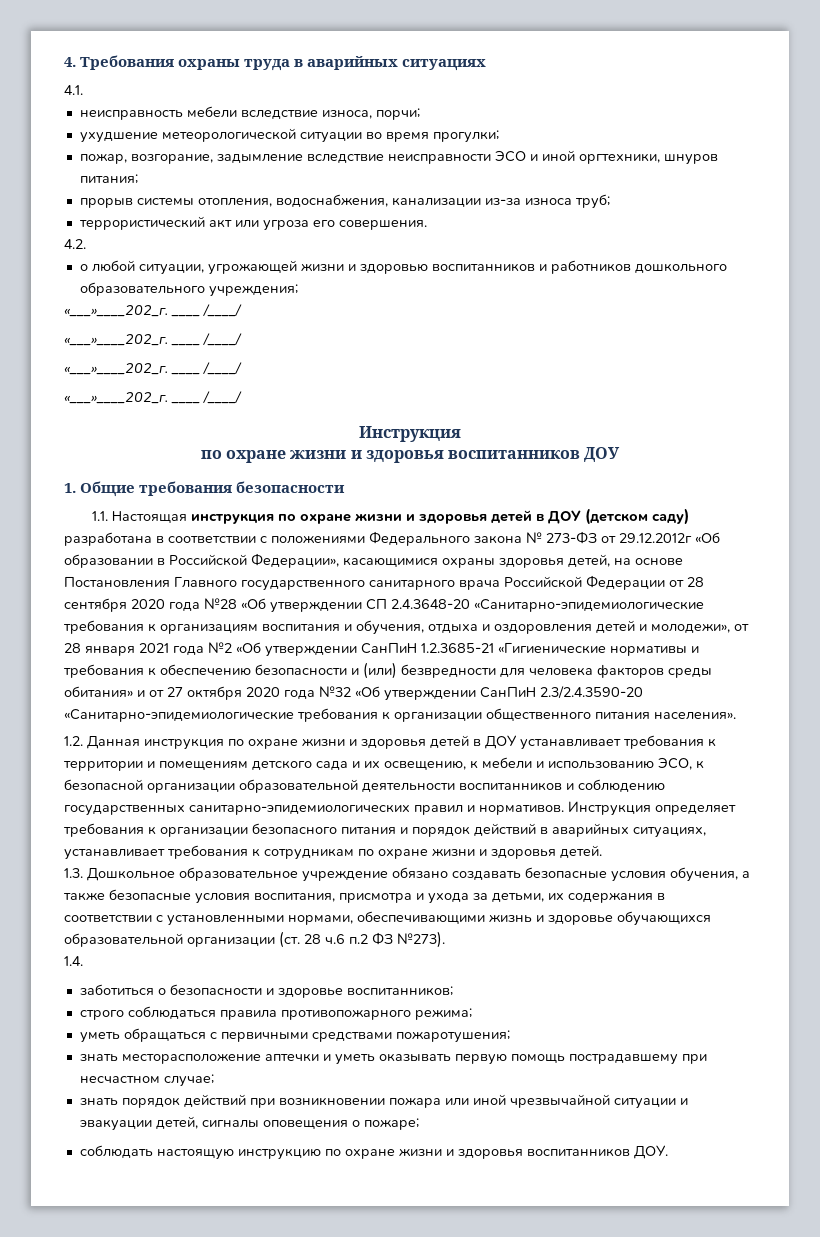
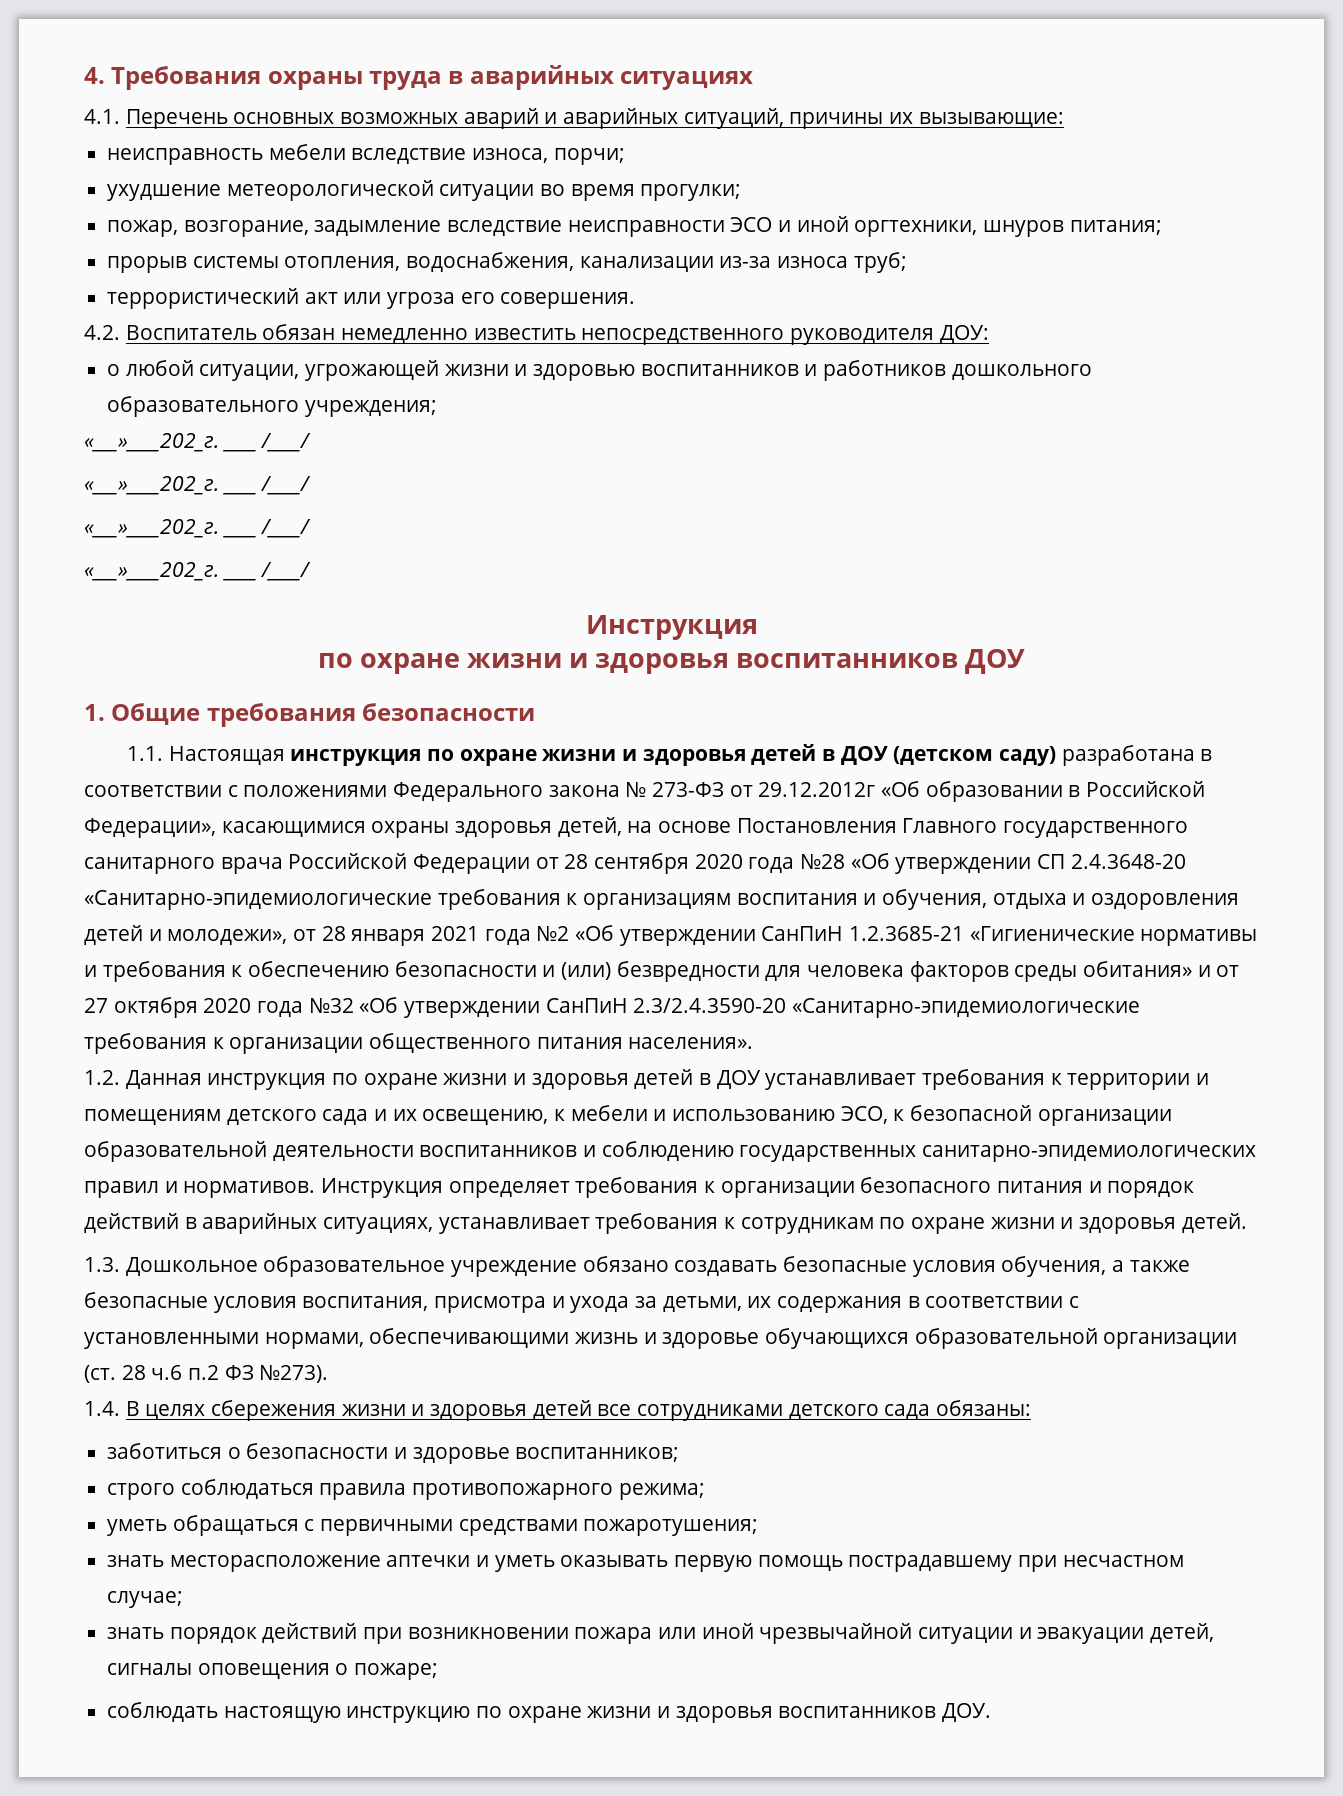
- 4.1.
+ 4.1. Перечень основных возможных аварий и аварийных ситуаций, причины их вызывающие:
- 4.2.
+ 4.2. Воспитатель обязан немедленно известить непосредственного руководителя ДОУ:
- 1.4.
+ 1.4. В целях сбережения жизни и здоровья детей все сотрудниками детского сада обязаны:

